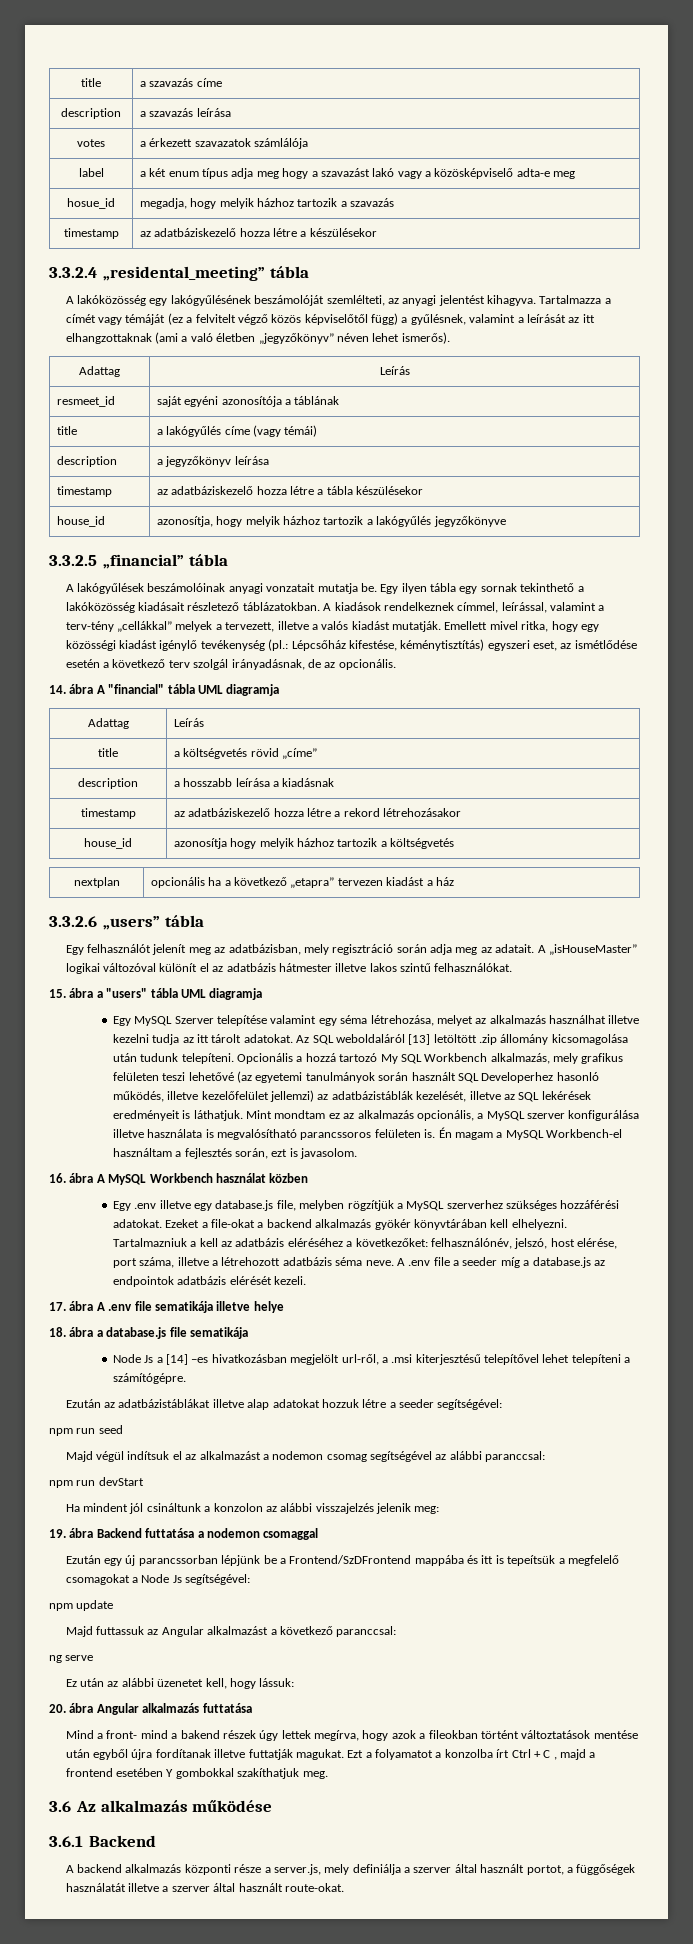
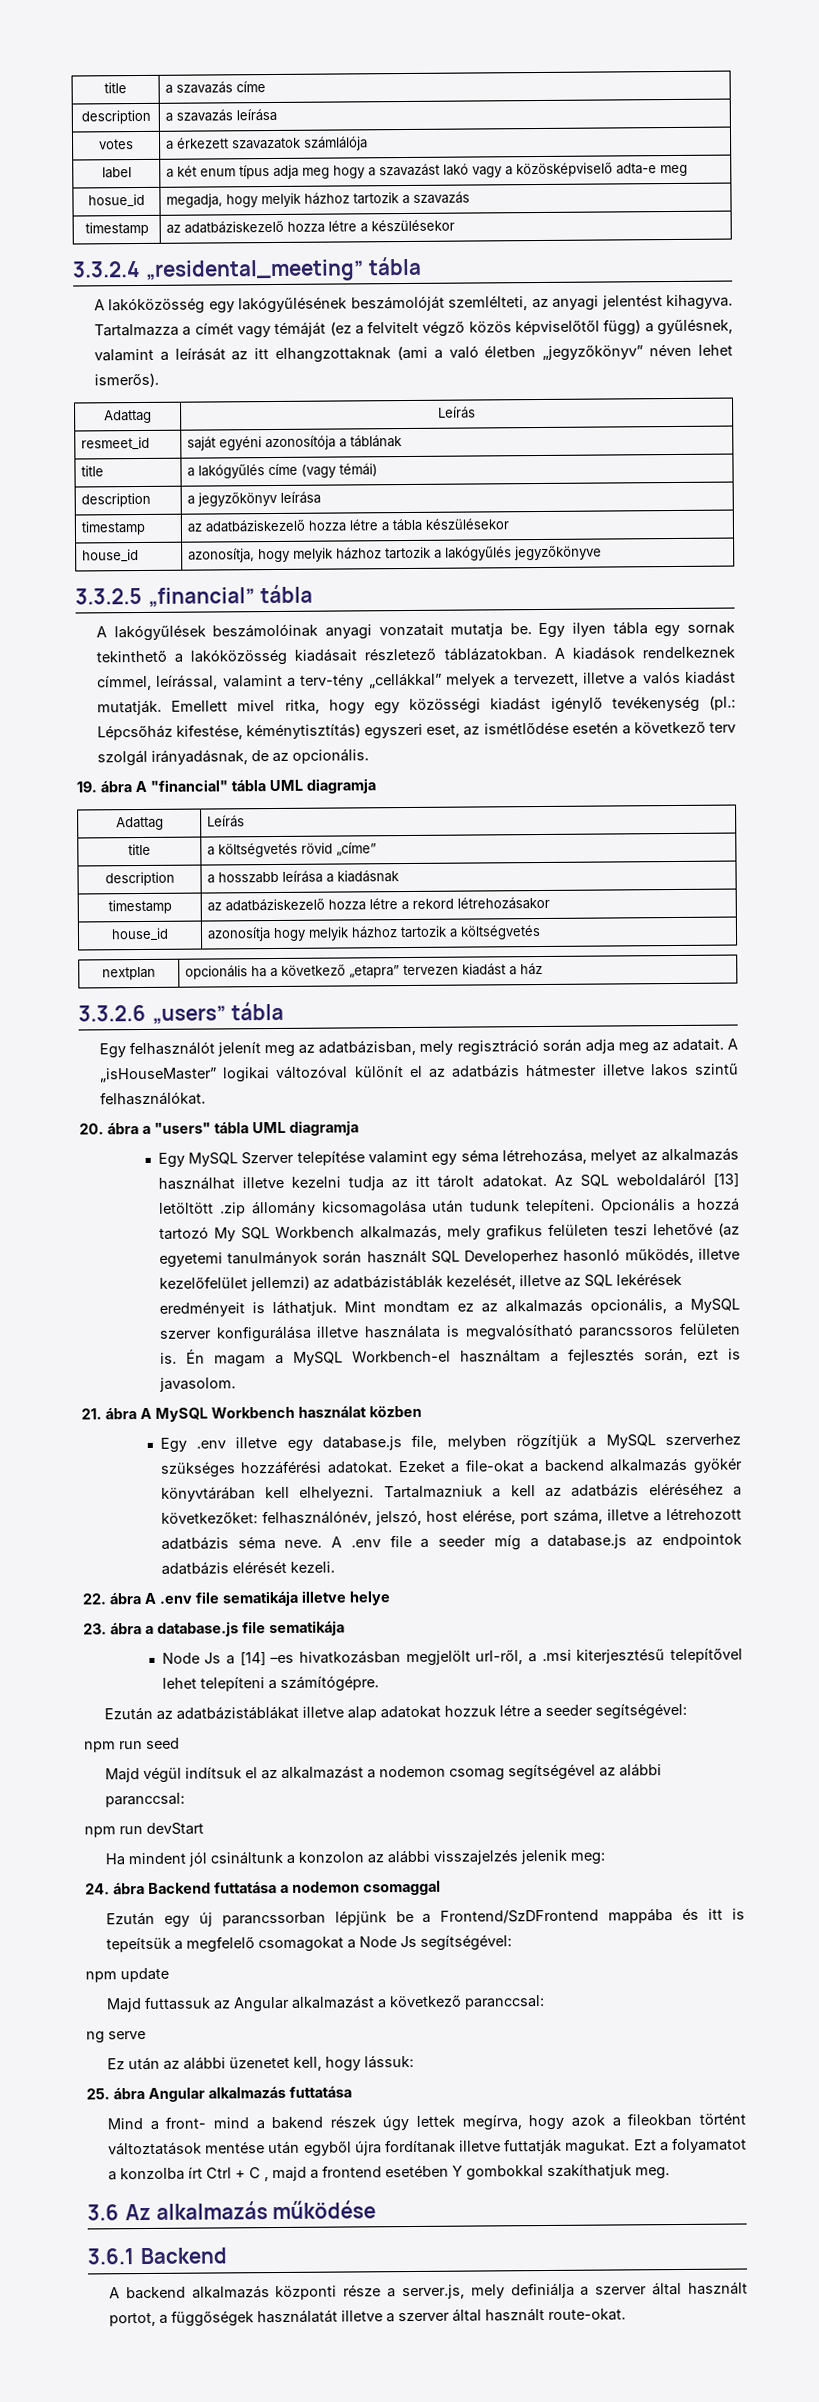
- 14. ábra A "financial" tábla UML diagramja
+ 19. ábra A "financial" tábla UML diagramja
- 15. ábra a "users" tábla UML diagramja
+ 20. ábra a "users" tábla UML diagramja
- 16. ábra A MySQL Workbench használat közben
+ 21. ábra A MySQL Workbench használat közben
- 17. ábra A .env file sematikája illetve helye
+ 22. ábra A .env file sematikája illetve helye
- 18. ábra a database.js file sematikája
+ 23. ábra a database.js file sematikája
- 19. ábra Backend futtatása a nodemon csomaggal
+ 24. ábra Backend futtatása a nodemon csomaggal
- 20. ábra Angular alkalmazás futtatása
+ 25. ábra Angular alkalmazás futtatása

